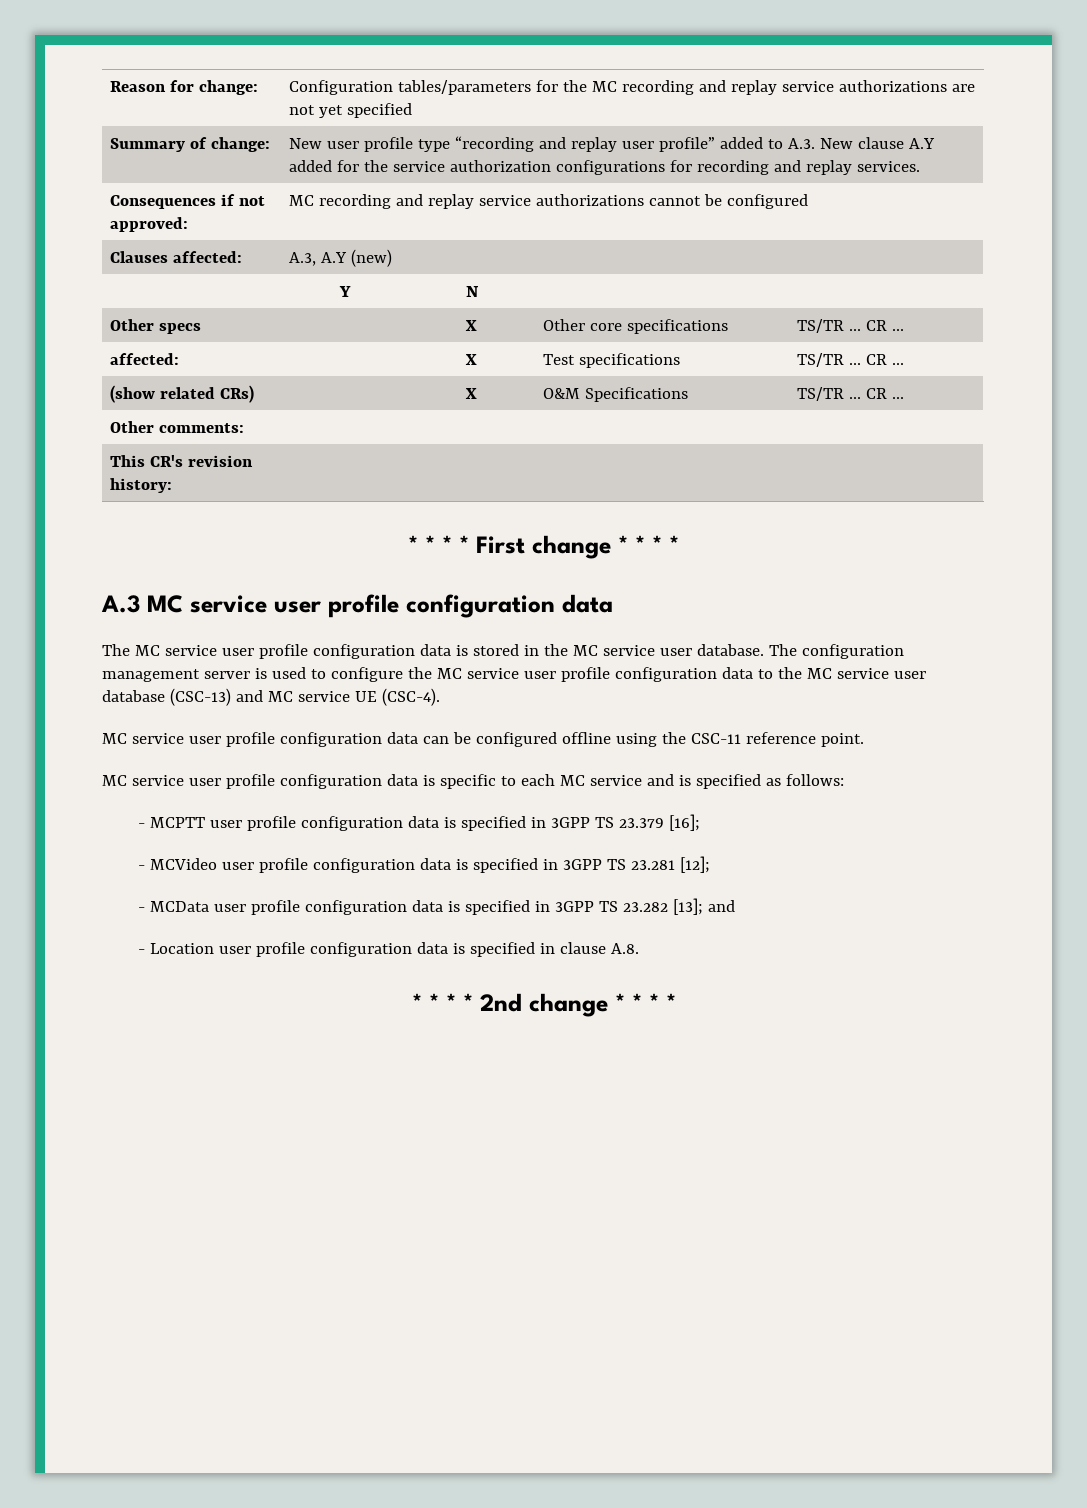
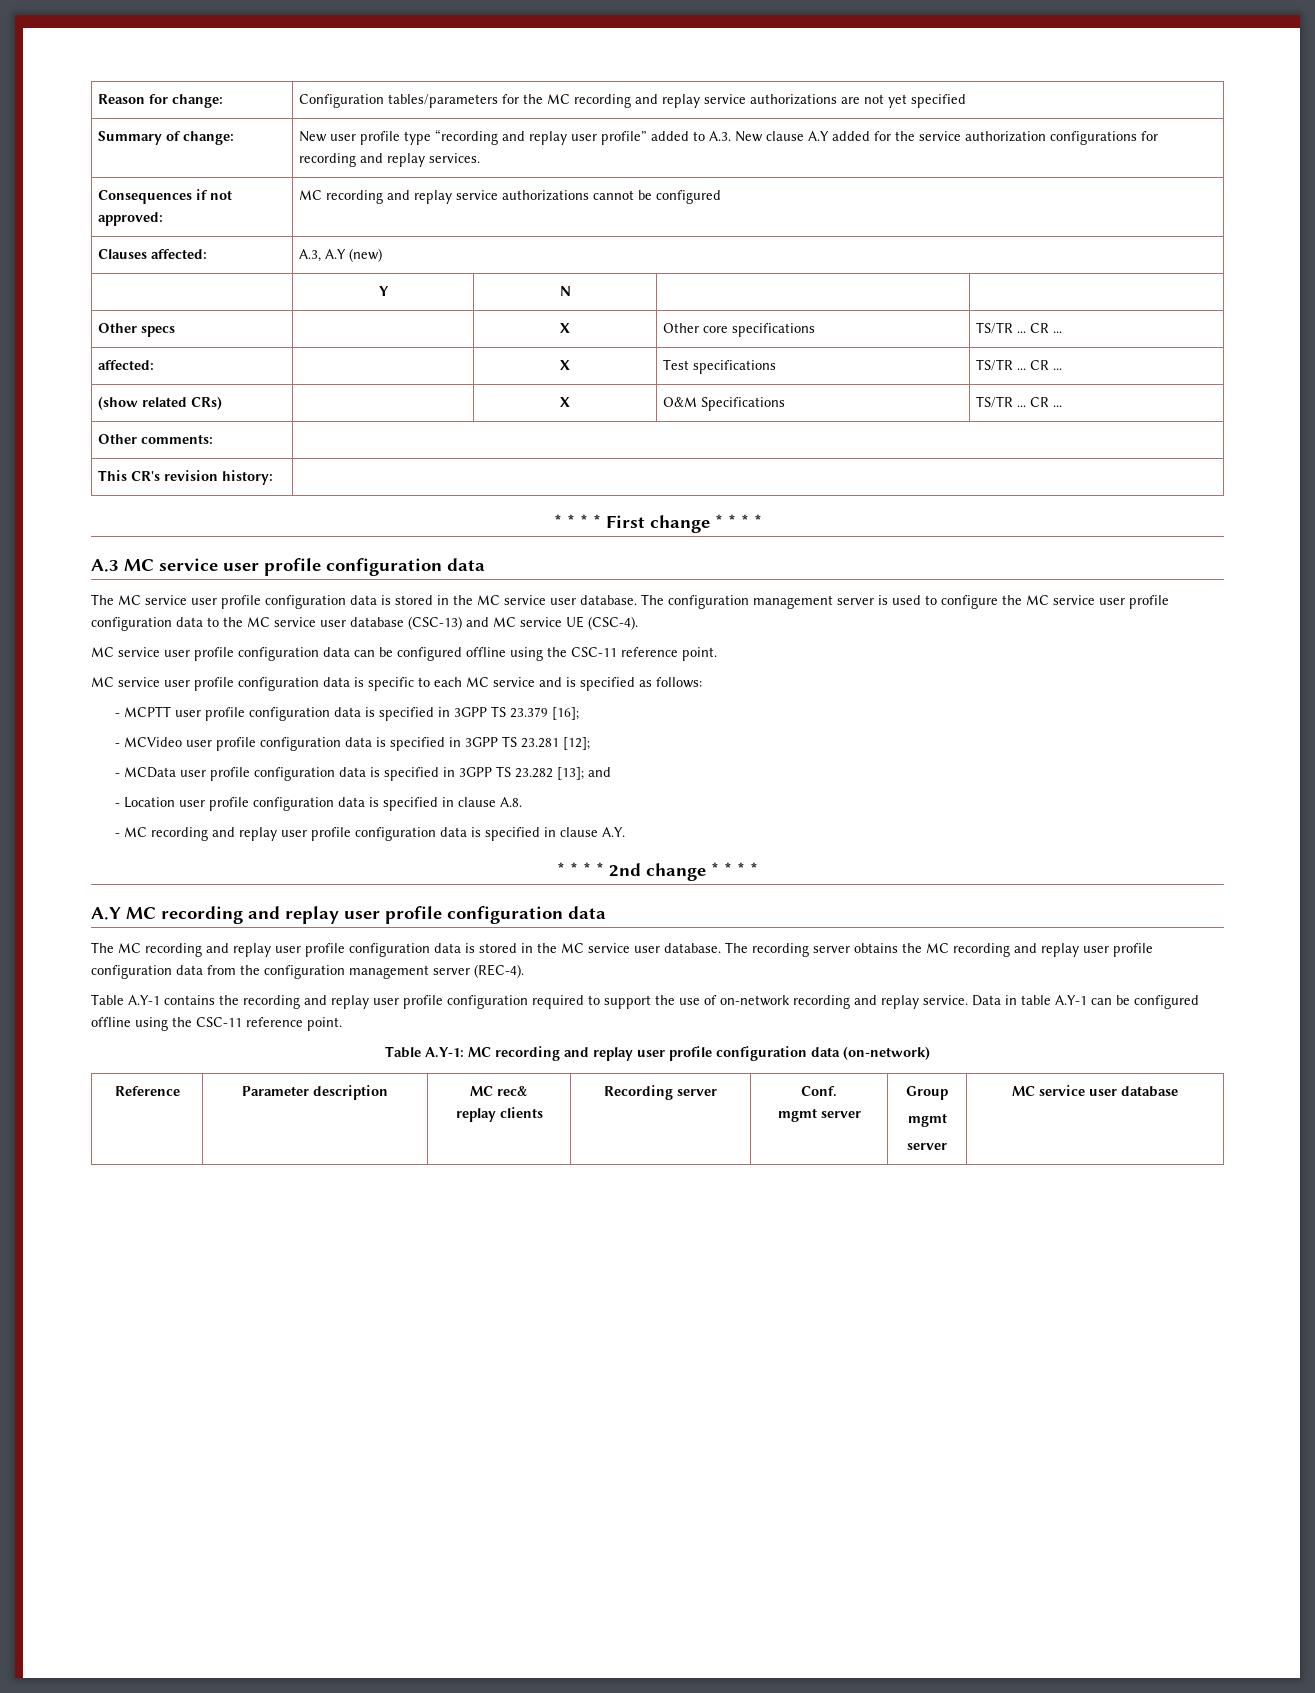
+ - MC recording and replay user profile configuration data is specified in clause A.Y.
+ A.Y MC recording and replay user profile configuration data
+ The MC recording and replay user profile configuration data is stored in the MC service user database. The recording server obtains the MC recording and replay user profile configuration data from the configuration management server (REC-4).
+ Table A.Y-1 contains the recording and replay user profile configuration required to support the use of on-network recording and replay service. Data in table A.Y-1 can be configured offline using the CSC-11 reference point.
+ Table A.Y-1: MC recording and replay user profile configuration data (on-network)
+ Reference | Parameter description | MC rec&
+ replay clients | Recording server | Conf.
+ mgmt server | Group
+ mgmt
+ server | MC service user database

